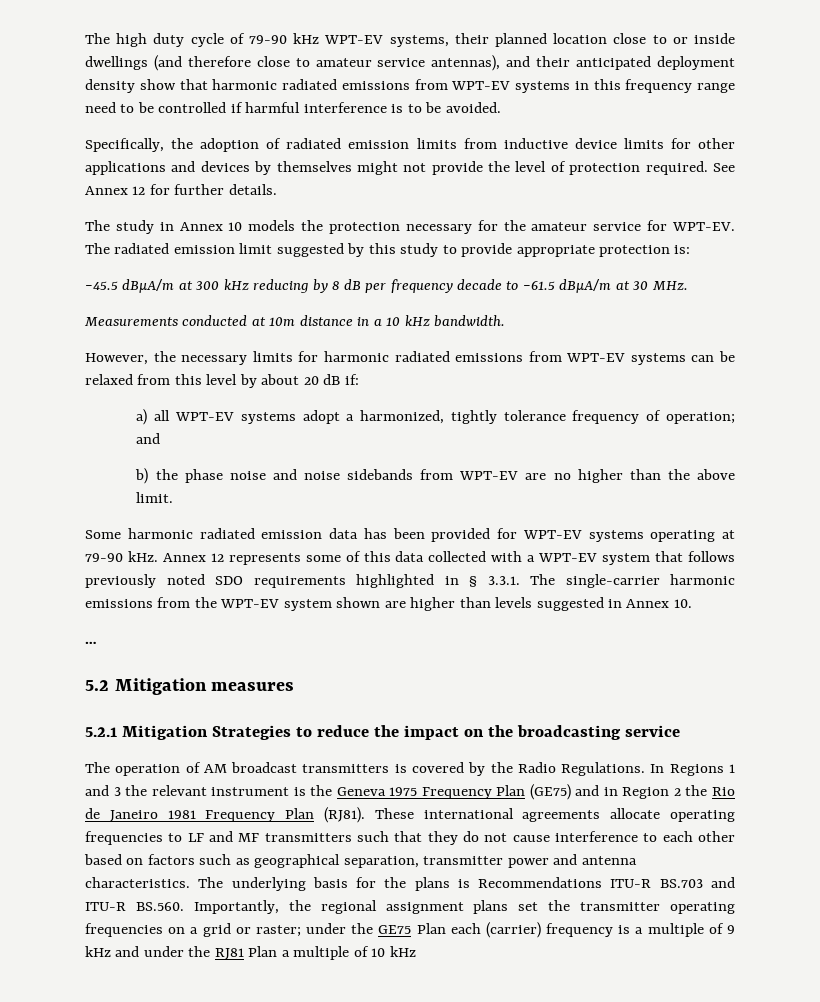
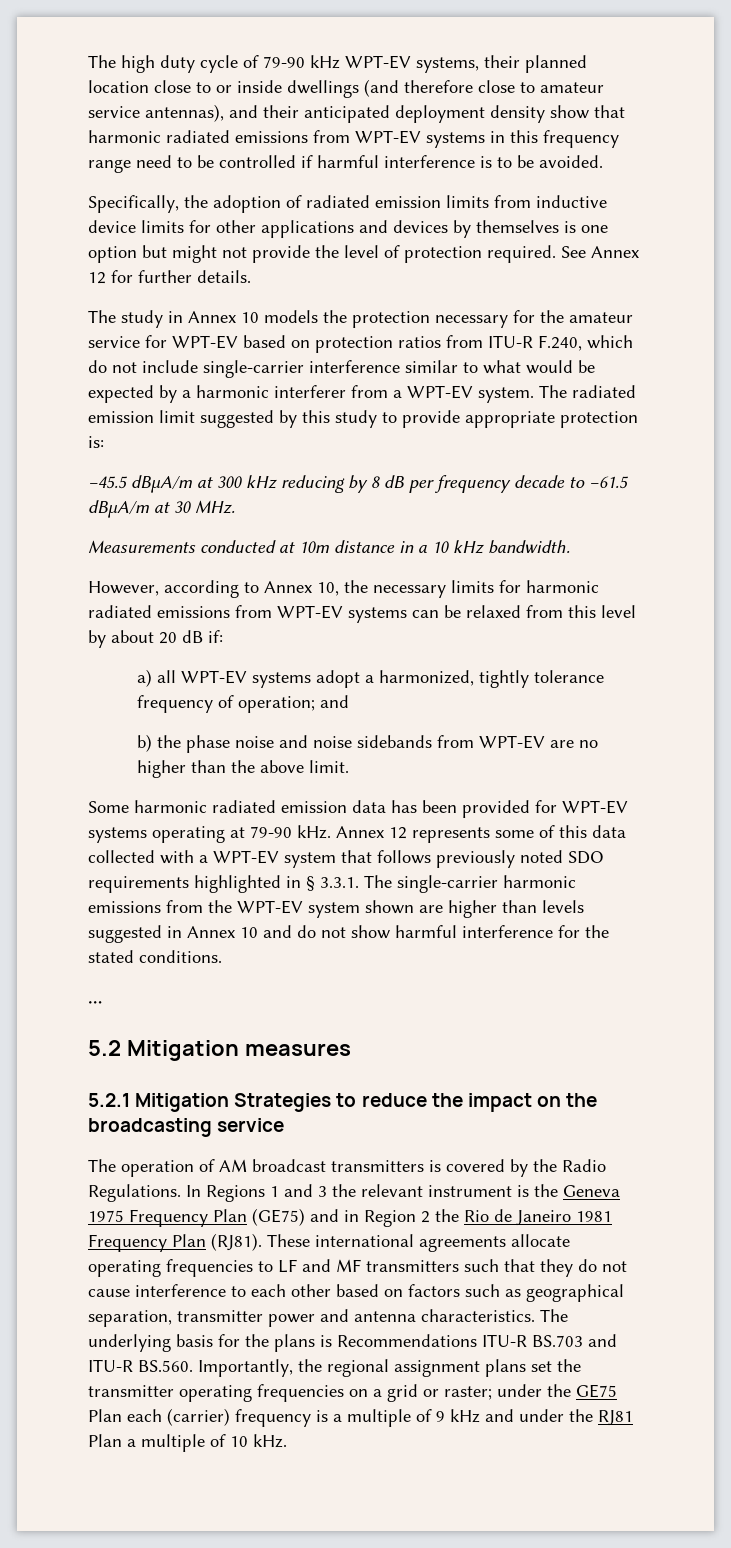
- Specifically, the adoption of radiated emission limits from inductive device limits for other applications and devices by themselves might not provide the level of protection required.
+ Specifically, the adoption of radiated emission limits from inductive device limits for other applications and devices by themselves is one option but might not provide the level of protection required.
- The study in Annex 10 models the protection necessary for the amateur service for WPT-EV.
+ The study in Annex 10 models the protection necessary for the amateur service for WPT-EV based on protection ratios from ITU-R F.240, which do not include single-carrier interference similar to what would be expected by a harmonic interferer from a WPT-EV system.
- However, the necessary limits for harmonic radiated emissions from WPT-EV systems can be relaxed from this level by about 20 dB if:
+ However, according to Annex 10, the necessary limits for harmonic radiated emissions from WPT-EV systems can be relaxed from this level by about 20 dB if:
- Annex 12 represents some of this data collected with a WPT-EV system that follows previously noted SDO requirements highlighted in § 3.3.1. The single-carrier harmonic emissions from the WPT-EV system shown are higher than levels suggested in Annex 10.
+ Annex 12 represents some of this data collected with a WPT-EV system that follows previously noted SDO requirements highlighted in § 3.3.1. The single-carrier harmonic emissions from the WPT-EV system shown are higher than levels suggested in Annex 10 and do not show harmful interference for the stated conditions.
- The underlying basis for the plans is Recommendations ITU-R BS.703 and ITU-R BS.560. Importantly, the regional assignment plans set the transmitter operating frequencies on a grid or raster; under the GE75 Plan each (carrier) frequency is a multiple of 9 kHz and under the RJ81 Plan a multiple of 10 kHz
+ The underlying basis for the plans is Recommendations ITU-R BS.703 and ITU-R BS.560. Importantly, the regional assignment plans set the transmitter operating frequencies on a grid or raster; under the GE75 Plan each (carrier) frequency is a multiple of 9 kHz and under the RJ81 Plan a multiple of 10 kHz.

